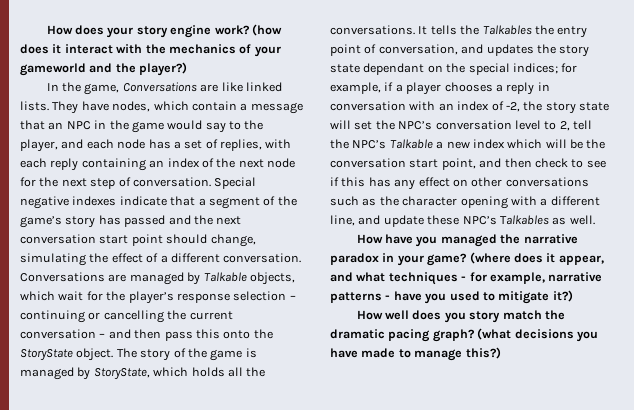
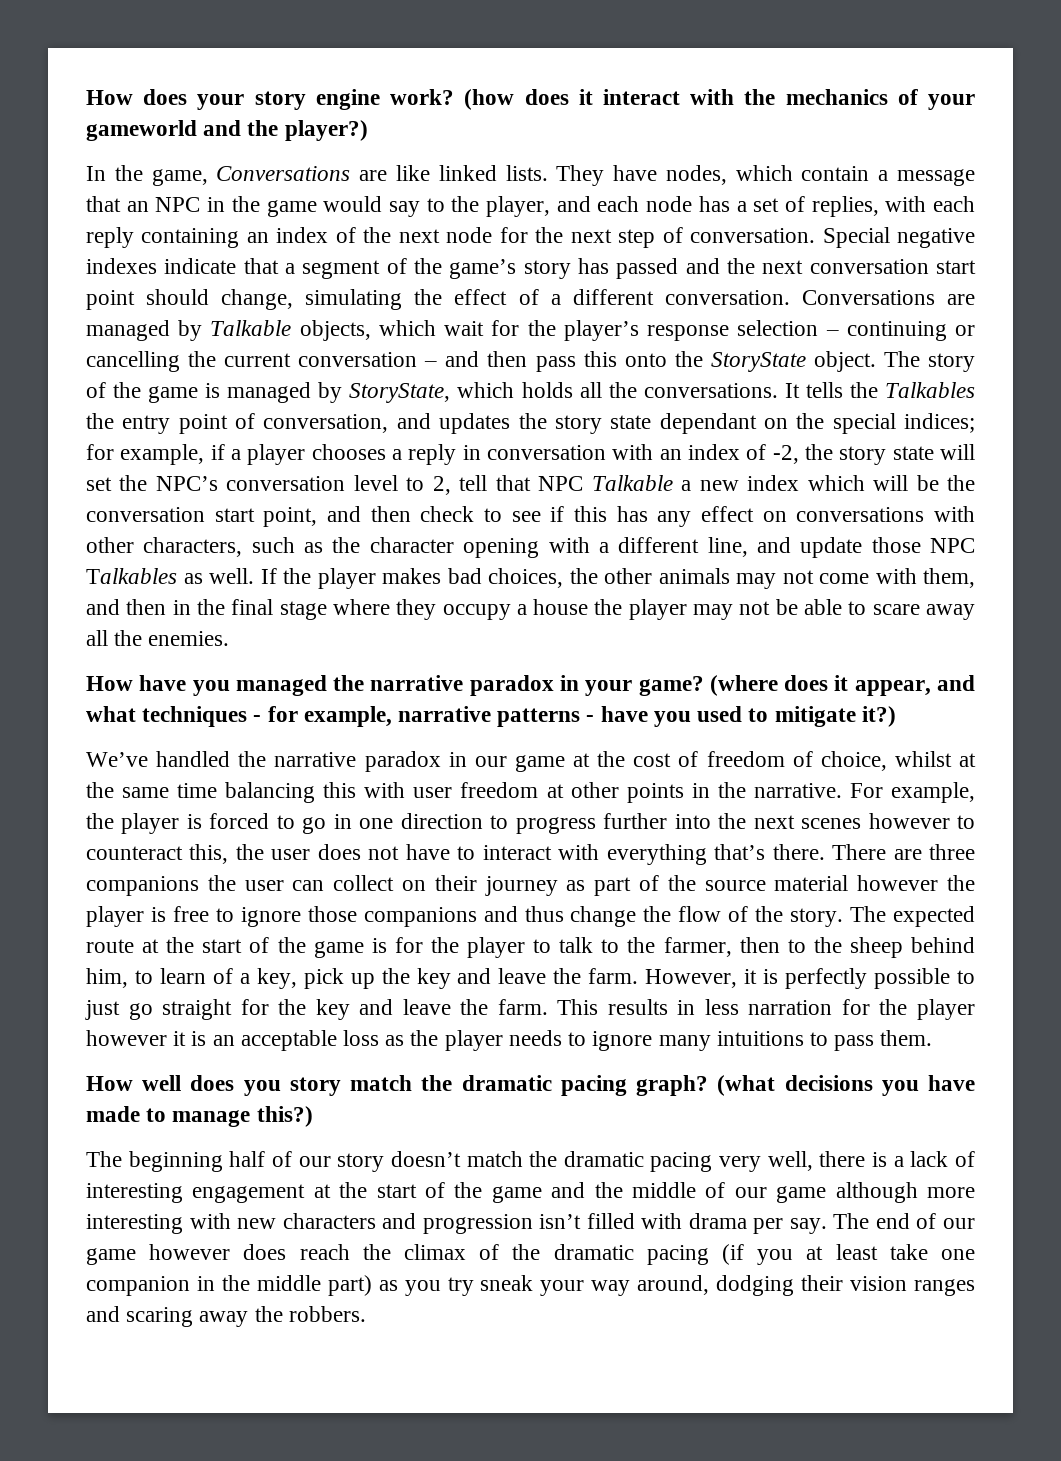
- for example, if a player chooses a reply in conversation with an index of -2, the story state will set the NPC’s conversation level to 2, tell the NPC’s Talkable a new index which will be the conversation start point, and then check to see if this has any effect on other conversations such as the character opening with a different line, and update these NPC’s Talkables as well.
+ for example, if a player chooses a reply in conversation with an index of -2, the story state will set the NPC’s conversation level to 2, tell that NPC Talkable a new index which will be the conversation start point, and then check to see if this has any effect on conversations with other characters, such as the character opening with a different line, and update those NPC Talkables as well. If the player makes bad choices, the other animals may not come with them, and then in the final stage where they occupy a house the player may not be able to scare away all the enemies.
+ We’ve handled the narrative paradox in our game at the cost of freedom of choice, whilst at the same time balancing this with user freedom at other points in the narrative. For example, the player is forced to go in one direction to progress further into the next scenes however to counteract this, the user does not have to interact with everything that’s there. There are three companions the user can collect on their journey as part of the source material however the player is free to ignore those companions and thus change the flow of the story. The expected route at the start of the game is for the player to talk to the farmer, then to the sheep behind him, to learn of a key, pick up the key and leave the farm. However, it is perfectly possible to just go straight for the key and leave the farm. This results in less narration for the player however it is an acceptable loss as the player needs to ignore many intuitions to pass them.
+ The beginning half of our story doesn’t match the dramatic pacing very well, there is a lack of interesting engagement at the start of the game and the middle of our game although more interesting with new characters and progression isn’t filled with drama per say. The end of our game however does reach the climax of the dramatic pacing (if you at least take one companion in the middle part) as you try sneak your way around, dodging their vision ranges and scaring away the robbers.

